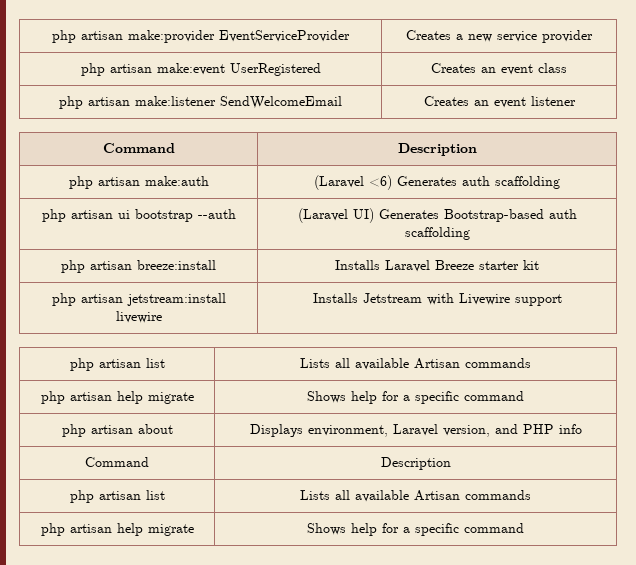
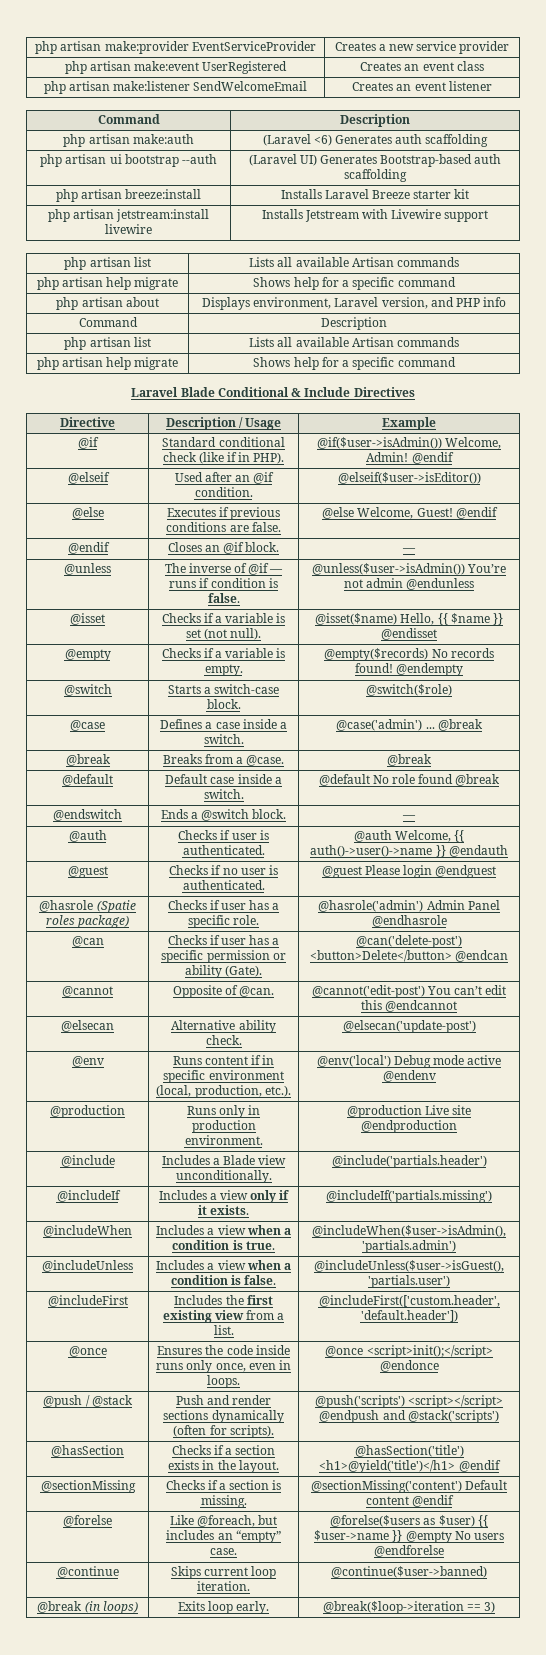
+ Laravel Blade Conditional & Include Directives
+ Directive | Description / Usage | Example
+ @if | Standard conditional check (like if in PHP). | @if($user->isAdmin()) Welcome, Admin! @endif
+ @elseif | Used after an @if condition. | @elseif($user->isEditor())
+ @else | Executes if previous conditions are false. | @else Welcome, Guest! @endif
+ @endif | Closes an @if block. | —
+ @unless | The inverse of @if — runs if condition is false. | @unless($user->isAdmin()) You’re not admin @endunless
+ @isset | Checks if a variable is set (not null). | @isset($name) Hello, {{ $name }} @endisset
+ @empty | Checks if a variable is empty. | @empty($records) No records found! @endempty
+ @switch | Starts a switch-case block. | @switch($role)
+ @case | Defines a case inside a switch. | @case('admin') ... @break
+ @break | Breaks from a @case. | @break
+ @default | Default case inside a switch. | @default No role found @break
+ @endswitch | Ends a @switch block. | —
+ @auth | Checks if user is authenticated. | @auth Welcome, {{ auth()->user()->name }} @endauth
+ @guest | Checks if no user is authenticated. | @guest Please login @endguest
+ @hasrole (Spatie roles package) | Checks if user has a specific role. | @hasrole('admin') Admin Panel @endhasrole
+ @can | Checks if user has a specific permission or ability (Gate). | @can('delete-post') <button>Delete</button> @endcan
+ @cannot | Opposite of @can. | @cannot('edit-post') You can’t edit this @endcannot
+ @elsecan | Alternative ability check. | @elsecan('update-post')
+ @env | Runs content if in specific environment (local, production, etc.). | @env('local') Debug mode active @endenv
+ @production | Runs only in production environment. | @production Live site @endproduction
+ @include | Includes a Blade view unconditionally. | @include('partials.header')
+ @includeIf | Includes a view only if it exists. | @includeIf('partials.missing')
+ @includeWhen | Includes a view when a condition is true. | @includeWhen($user->isAdmin(), 'partials.admin')
+ @includeUnless | Includes a view when a condition is false. | @includeUnless($user->isGuest(), 'partials.user')
+ @includeFirst | Includes the first existing view from a list. | @includeFirst(['custom.header', 'default.header'])
+ @once | Ensures the code inside runs only once, even in loops. | @once <script>init();</script> @endonce
+ @push / @stack | Push and render sections dynamically (often for scripts). | @push('scripts') <script></script> @endpush and @stack('scripts')
+ @hasSection | Checks if a section exists in the layout. | @hasSection('title') <h1>@yield('title')</h1> @endif
+ @sectionMissing | Checks if a section is missing. | @sectionMissing('content') Default content @endif
+ @forelse | Like @foreach, but includes an “empty” case. | @forelse($users as $user) {{ $user->name }} @empty No users @endforelse
+ @continue | Skips current loop iteration. | @continue($user->banned)
+ @break (in loops) | Exits loop early. | @break($loop->iteration == 3)

